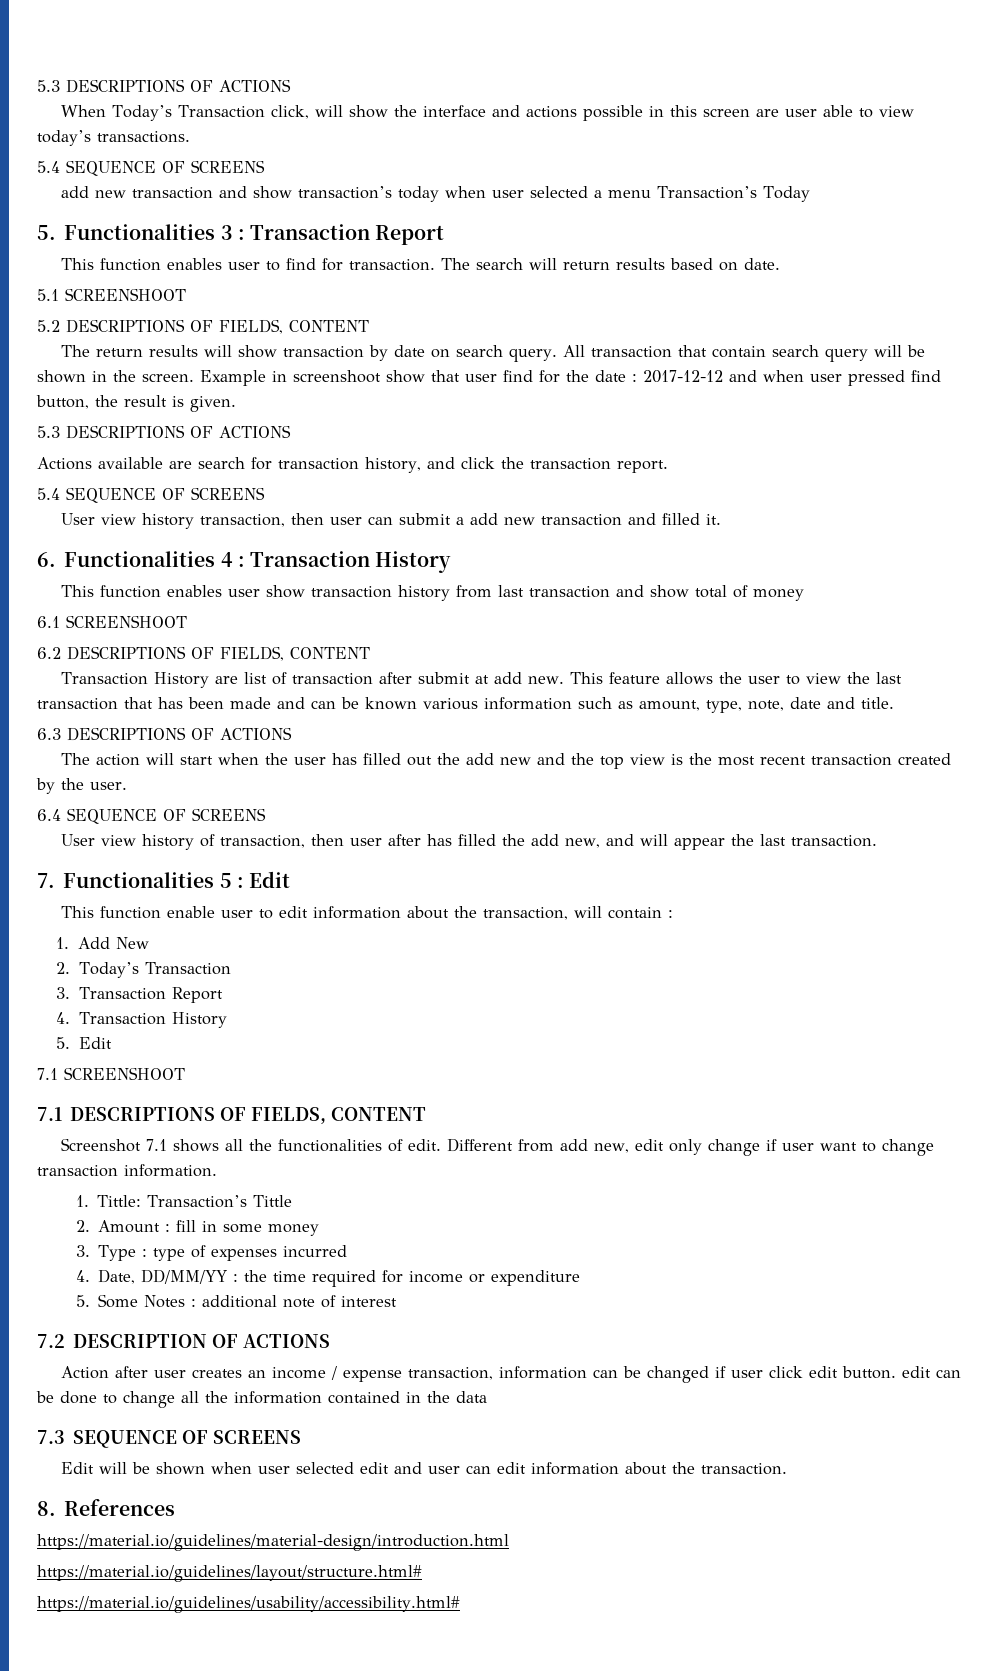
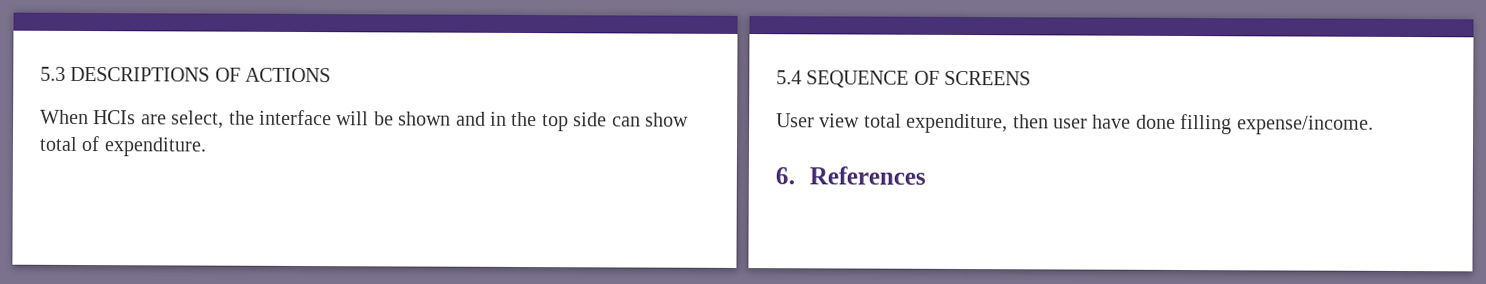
- When Today’s Transaction click, will show the interface and actions possible in this screen are user able to view today’s transactions.
- 5.4 SEQUENCE OF SCREENS
- add new transaction and show transaction’s today when user selected a menu Transaction’s Today
- 5. Functionalities 3 : Transaction Report
- This function enables user to find for transaction. The search will return results based on date.
- 5.1 SCREENSHOOT
- 5.2 DESCRIPTIONS OF FIELDS, CONTENT
- The return results will show transaction by date on search query. All transaction that contain search query will be shown in the screen. Example in screenshoot show that user find for the date : 2017-12-12 and when user pressed find button, the result is given.
- 5.3 DESCRIPTIONS OF ACTIONS
- Actions available are search for transaction history, and click the transaction report.
+ When HCIs are select, the interface will be shown and in the top side can show total of expenditure.
- User view history transaction, then user can submit a add new transaction and filled it.
- 6. Functionalities 4 : Transaction History
- This function enables user show transaction history from last transaction and show total of money
- 6.1 SCREENSHOOT
- 6.2 DESCRIPTIONS OF FIELDS, CONTENT
- Transaction History are list of transaction after submit at add new. This feature allows the user to view the last transaction that has been made and can be known various information such as amount, type, note, date and title.
- 6.3 DESCRIPTIONS OF ACTIONS
- The action will start when the user has filled out the add new and the top view is the most recent transaction created by the user.
- 6.4 SEQUENCE OF SCREENS
- User view history of transaction, then user after has filled the add new, and will appear the last transaction.
- 7. Functionalities 5 : Edit
- This function enable user to edit information about the transaction, will contain :
- 1. Add New
- 2. Today’s Transaction
- 3. Transaction Report
- 4. Transaction History
- 5. Edit
- 7.1 SCREENSHOOT
- 7.1 DESCRIPTIONS OF FIELDS, CONTENT
- Screenshot 7.1 shows all the functionalities of edit. Different from add new, edit only change if user want to change transaction information.
- 1. Tittle: Transaction’s Tittle
- 2. Amount : fill in some money
- 3. Type : type of expenses incurred
- 4. Date, DD/MM/YY : the time required for income or expenditure
- 5. Some Notes : additional note of interest
- 7.2 DESCRIPTION OF ACTIONS
- Action after user creates an income / expense transaction, information can be changed if user click edit button. edit can be done to change all the information contained in the data
- 7.3 SEQUENCE OF SCREENS
- Edit will be shown when user selected edit and user can edit information about the transaction.
- 8. References
- https://material.io/guidelines/material-design/introduction.html
- https://material.io/guidelines/layout/structure.html#
- https://material.io/guidelines/usability/accessibility.html#
+ User view total expenditure, then user have done filling expense/income.
+ 6. References

